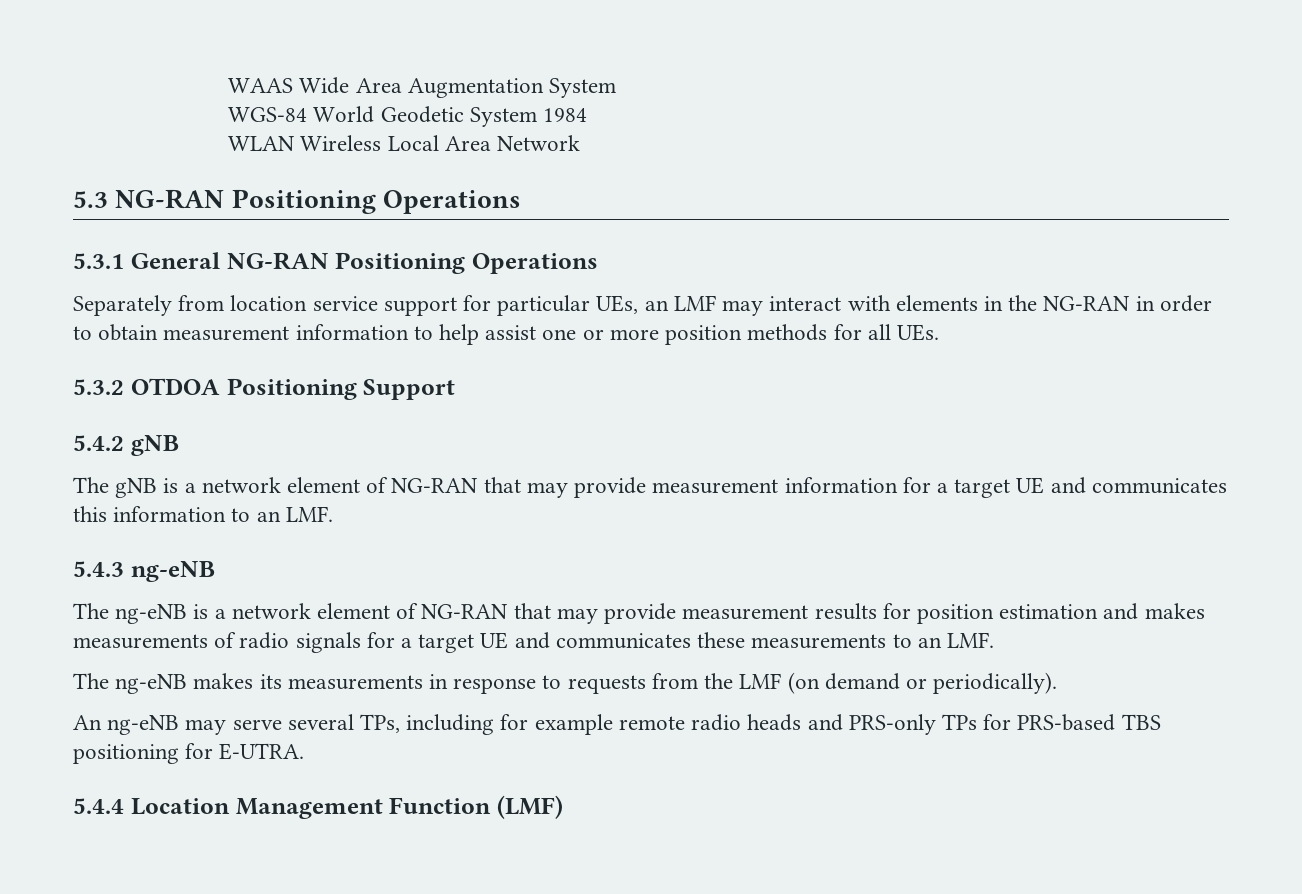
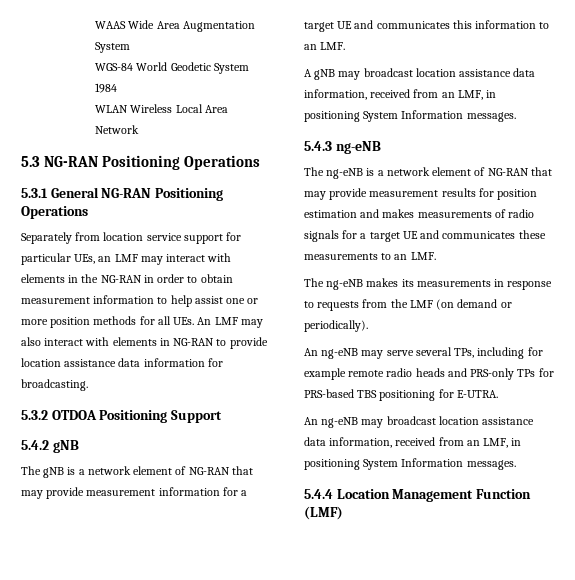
- Separately from location service support for particular UEs, an LMF may interact with elements in the NG-RAN in order to obtain measurement information to help assist one or more position methods for all UEs.
+ Separately from location service support for particular UEs, an LMF may interact with elements in the NG-RAN in order to obtain measurement information to help assist one or more position methods for all UEs. An LMF may also interact with elements in NG-RAN to provide location assistance data information for broadcasting.
+ A gNB may broadcast location assistance data information, received from an LMF, in positioning System Information messages.
+ An ng-eNB may broadcast location assistance data information, received from an LMF, in positioning System Information messages.

